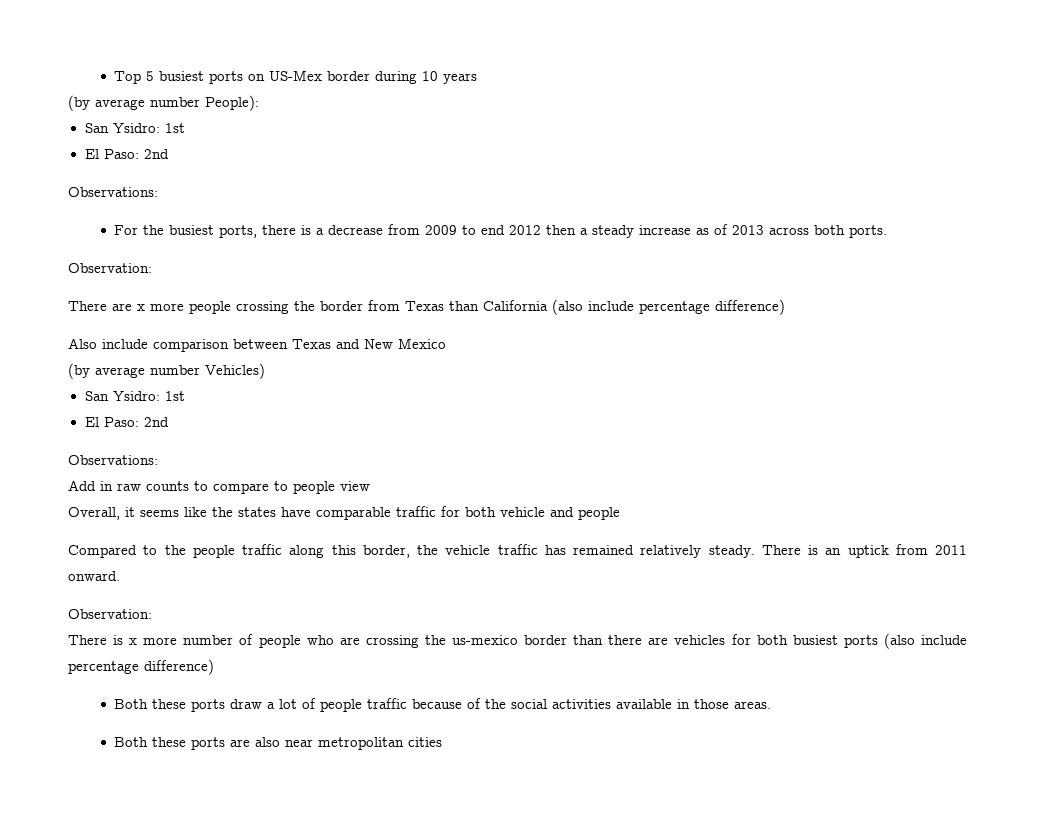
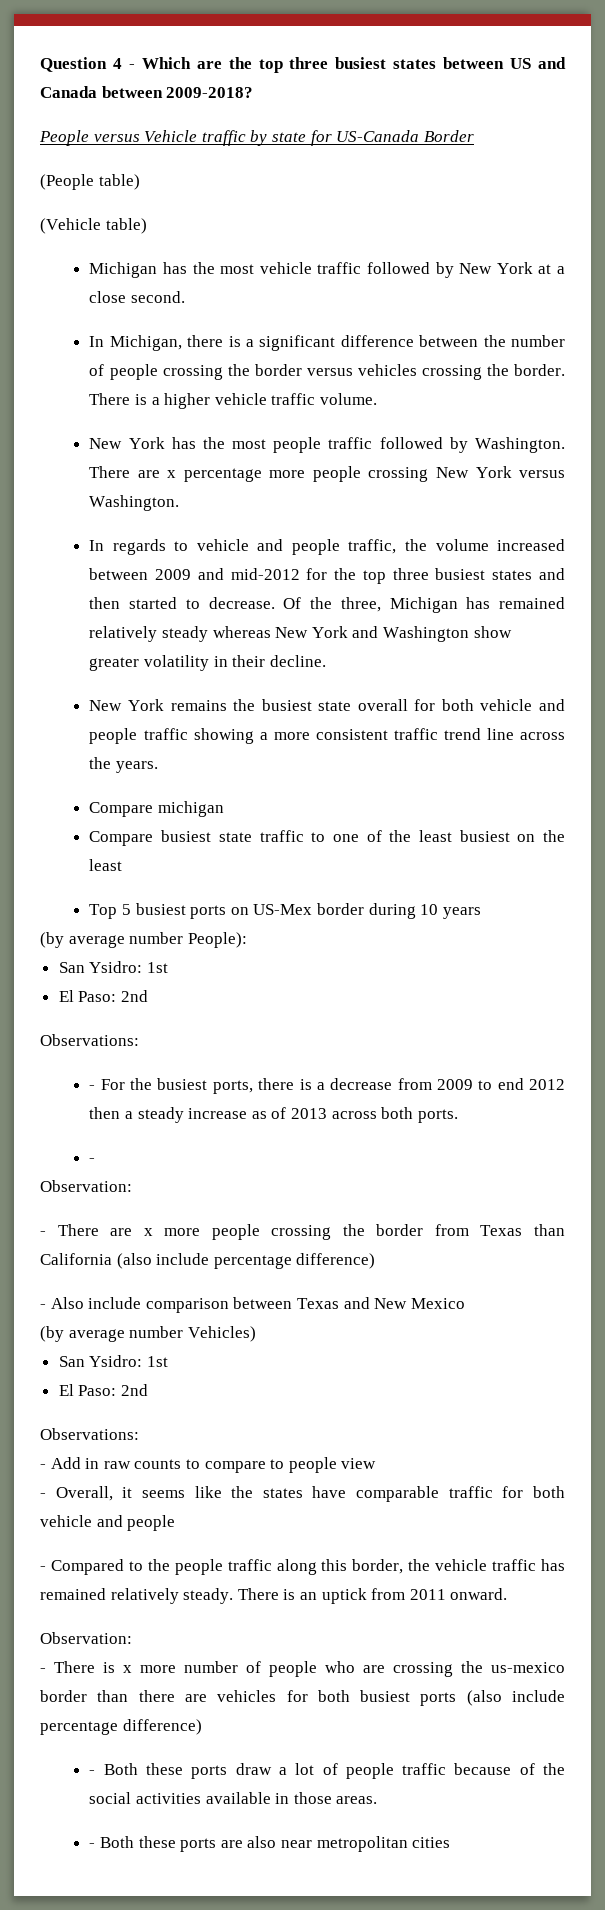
+ Question 4 - Which are the top three busiest states between US and Canada between 2009-2018?
+ People versus Vehicle traffic by state for US-Canada Border
+ (People table)
+ (Vehicle table)
+ Michigan has the most vehicle traffic followed by New York at a close second.
+ In Michigan, there is a significant difference between the number of people crossing the border versus vehicles crossing the border. There is a higher vehicle traffic volume.
+ New York has the most people traffic followed by Washington. There are x percentage more people crossing New York versus Washington.
+ In regards to vehicle and people traffic, the volume increased between 2009 and mid-2012 for the top three busiest states and then started to decrease. Of the three, Michigan has remained relatively steady whereas New York and Washington show greater volatility in their decline.
+ New York remains the busiest state overall for both vehicle and people traffic showing a more consistent traffic trend line across the years.
+ Compare michigan
+ Compare busiest state traffic to one of the least busiest on the least
- For the busiest ports, there is a decrease from 2009 to end 2012 then a steady increase as of 2013 across both ports.
+ - For the busiest ports, there is a decrease from 2009 to end 2012 then a steady increase as of 2013 across both ports.
+ -
  Observation:
- There are x more people crossing the border from Texas than California (also include percentage difference)
+ - There are x more people crossing the border from Texas than California (also include percentage difference)
- Also include comparison between Texas and New Mexico
+ - Also include comparison between Texas and New Mexico
- Add in raw counts to compare to people view
+ - Add in raw counts to compare to people view
- Overall, it seems like the states have comparable traffic for both vehicle and people
+ - Overall, it seems like the states have comparable traffic for both vehicle and people
- Compared to the people traffic along this border, the vehicle traffic has remained relatively steady.
+ - Compared to the people traffic along this border, the vehicle traffic has remained relatively steady.
- There is x more number of people who are crossing the us-mexico border than there are vehicles for both busiest ports (also include percentage difference)
+ - There is x more number of people who are crossing the us-mexico border than there are vehicles for both busiest ports (also include percentage difference)
- Both these ports draw a lot of people traffic because of the social activities available in those areas.
+ - Both these ports draw a lot of people traffic because of the social activities available in those areas.
- Both these ports are also near metropolitan cities
+ - Both these ports are also near metropolitan cities

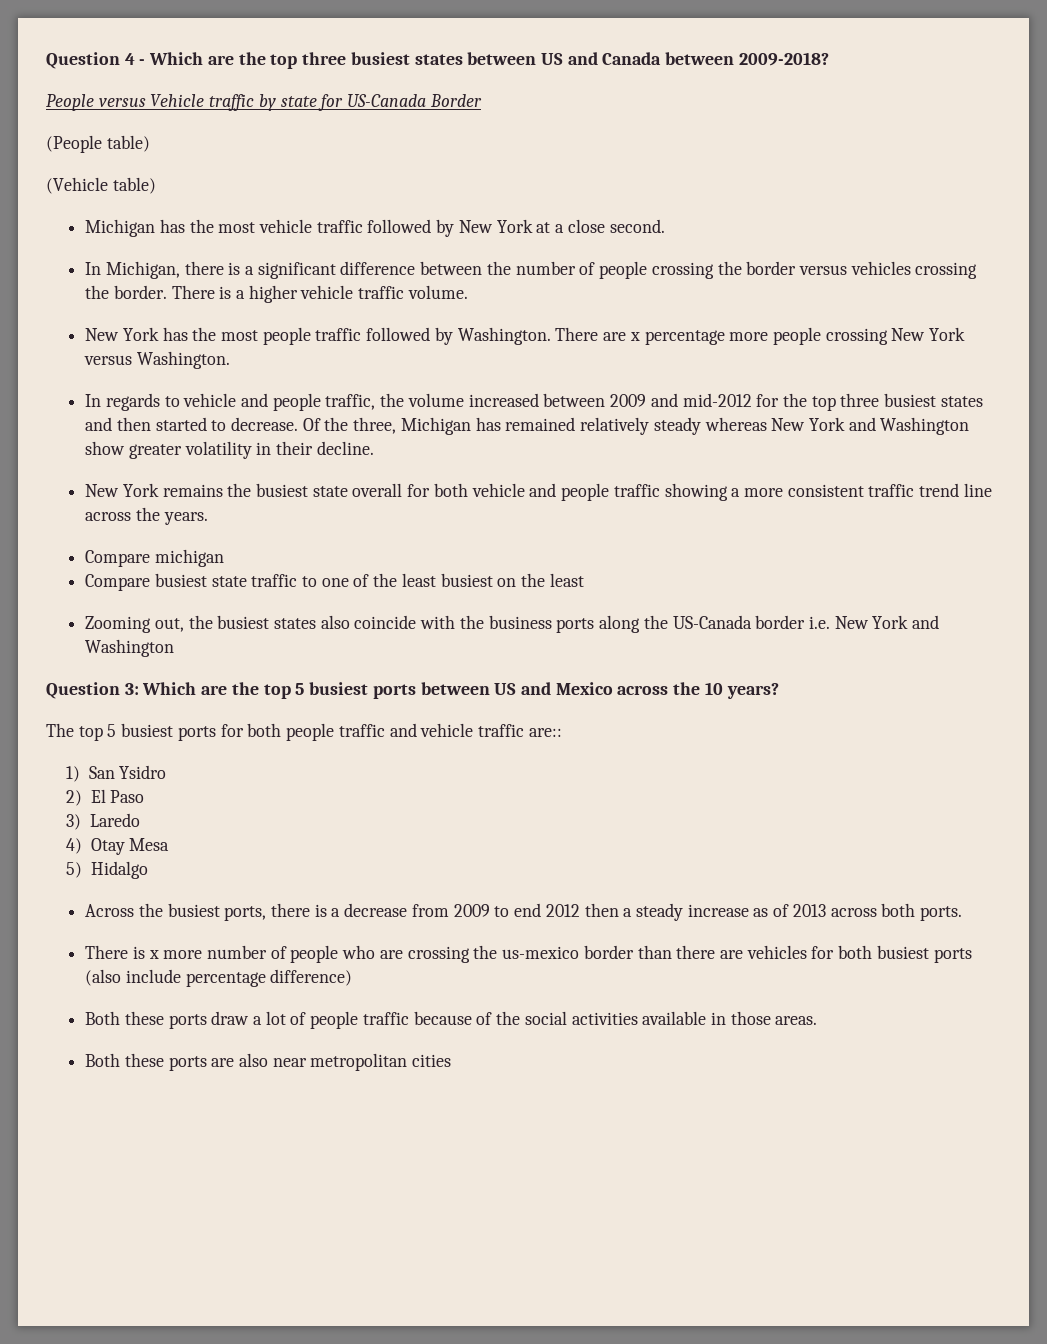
- Top 5 busiest ports on US-Mex border during 10 years
- (by average number People):
- San Ysidro: 1st
- El Paso: 2nd
- Observations:
- - For the busiest ports, there is a decrease from 2009 to end 2012 then a steady increase as of 2013 across both ports.
- -
- Observation:
- - There are x more people crossing the border from Texas than California (also include percentage difference)
- - Also include comparison between Texas and New Mexico
- (by average number Vehicles)
- San Ysidro: 1st
- El Paso: 2nd
- Observations:
- - Add in raw counts to compare to people view
- - Overall, it seems like the states have comparable traffic for both vehicle and people
- - Compared to the people traffic along this border, the vehicle traffic has remained relatively steady. There is an uptick from 2011 onward.
- Observation:
- - There is x more number of people who are crossing the us-mexico border than there are vehicles for both busiest ports (also include percentage difference)
+ Zooming out, the busiest states also coincide with the business ports along the US-Canada border i.e. New York and Washington
+ Question 3: Which are the top 5 busiest ports between US and Mexico across the 10 years?
+ The top 5 busiest ports for both people traffic and vehicle traffic are::
+ 1) San Ysidro
+ 2) El Paso
+ 3) Laredo
+ 4) Otay Mesa
+ 5) Hidalgo
+ Across the busiest ports, there is a decrease from 2009 to end 2012 then a steady increase as of 2013 across both ports.
+ There is x more number of people who are crossing the us-mexico border than there are vehicles for both busiest ports (also include percentage difference)
- - Both these ports draw a lot of people traffic because of the social activities available in those areas.
+ Both these ports draw a lot of people traffic because of the social activities available in those areas.
- - Both these ports are also near metropolitan cities
+ Both these ports are also near metropolitan cities

